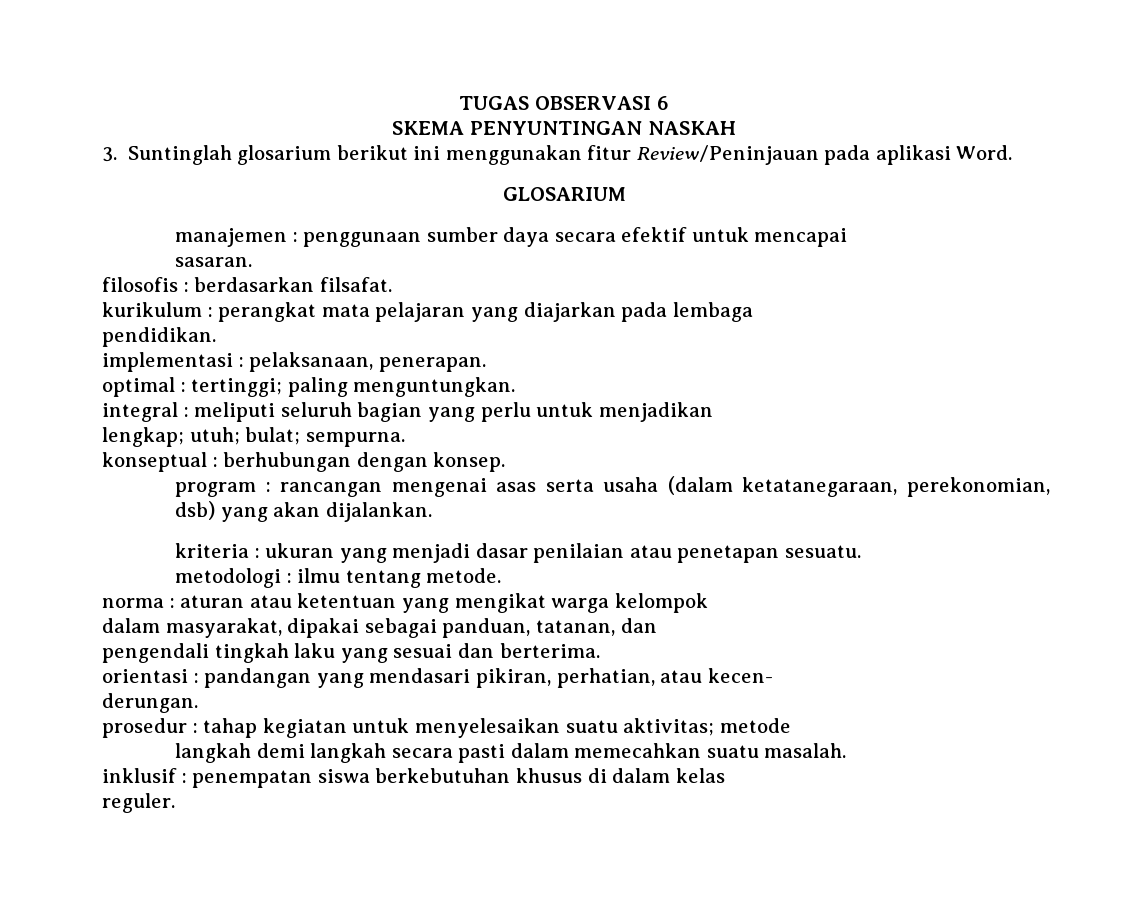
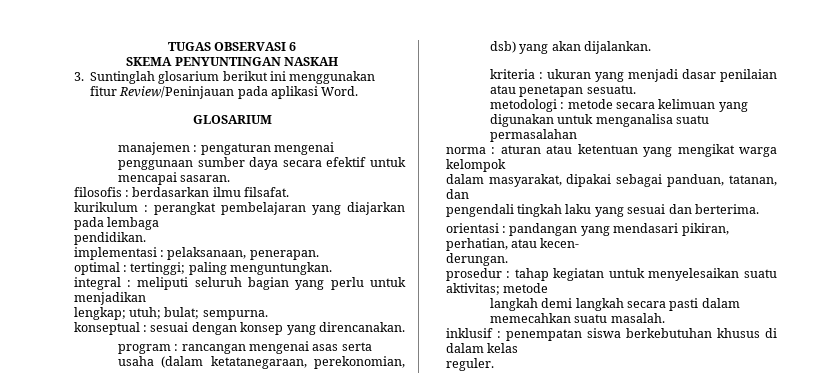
- manajemen : penggunaan sumber daya secara efektif untuk mencapai
- sasaran.
+ manajemen : pengaturan mengenai penggunaan sumber daya secara efektif untuk mencapai sasaran.
- filosofis : berdasarkan filsafat.
+ filosofis : berdasarkan ilmu filsafat.
- kurikulum : perangkat mata pelajaran yang diajarkan pada lembaga
+ kurikulum : perangkat pembelajaran yang diajarkan pada lembaga
- konseptual : berhubungan dengan konsep.
+ konseptual : sesuai dengan konsep yang direncanakan.
- metodologi : ilmu tentang metode.
+ metodologi : metode secara kelimuan yang digunakan untuk menganalisa suatu permasalahan

